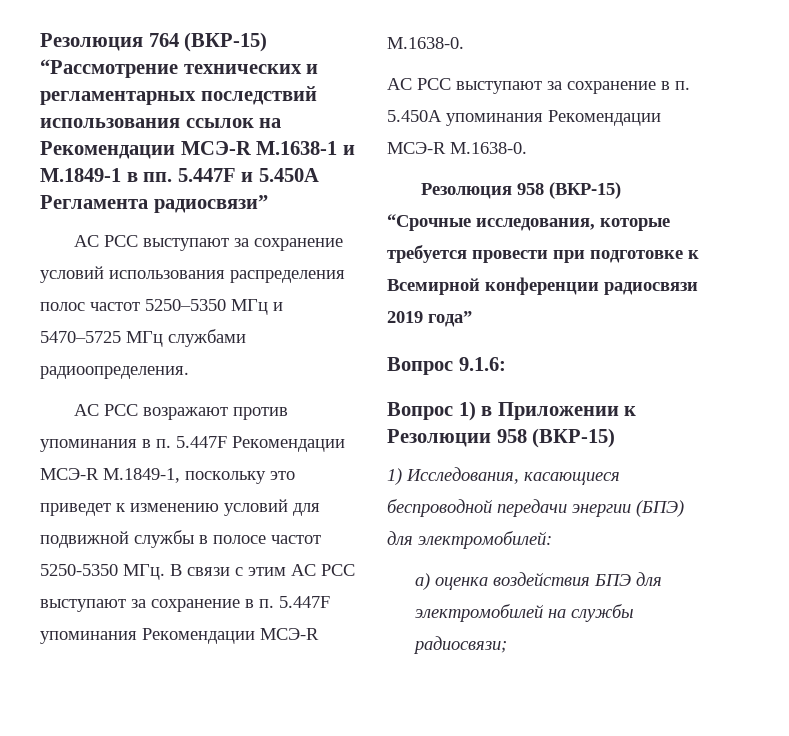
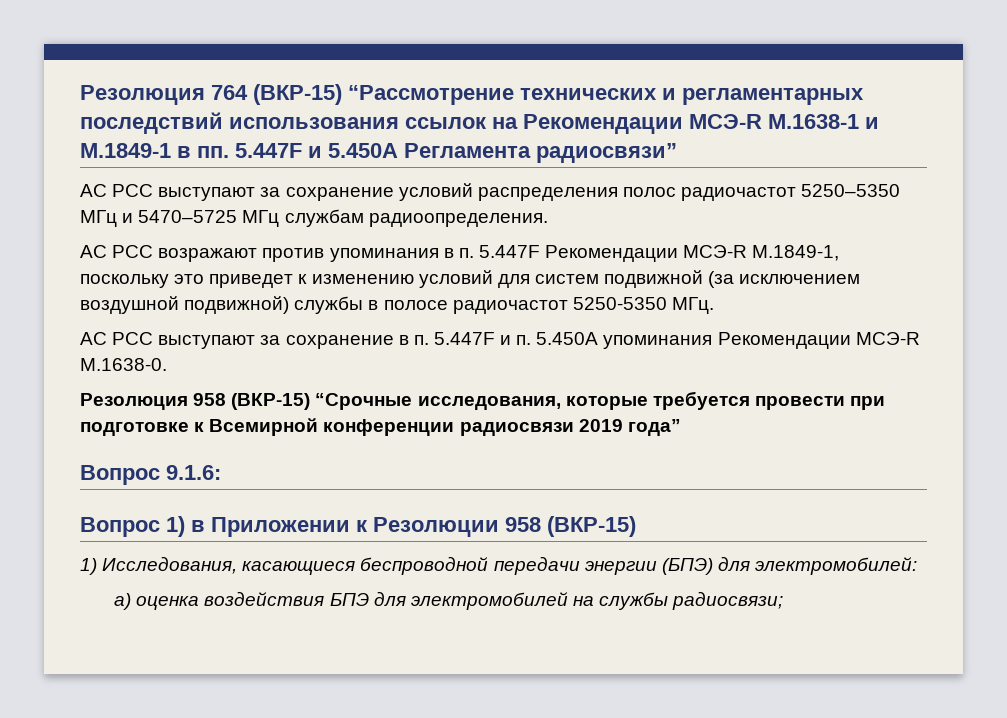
- АС РСС выступают за сохранение условий использования распределения полос частот 5250–5350 МГц и 5470–5725 МГц службами радиоопределения.
+ АС РСС выступают за сохранение условий распределения полос радиочастот 5250–5350 МГц и 5470–5725 МГц службам радиоопределения.
- АС РСС возражают против упоминания в п. 5.447F Рекомендации МСЭ-R М.1849-1, поскольку это приведет к изменению условий для подвижной службы в полосе частот 5250-5350 МГц. В связи с этим АС РСС выступают за сохранение в п. 5.447F упоминания Рекомендации МСЭ-R М.1638-0.
- АС РСС выступают за сохранение в п. 5.450А упоминания Рекомендации МСЭ-R М.1638-0.
+ АС РСС возражают против упоминания в п. 5.447F Рекомендации МСЭ-R М.1849-1, поскольку это приведет к изменению условий для систем подвижной (за исключением воздушной подвижной) службы в полосе радиочастот 5250-5350 МГц.
+ АС РСС выступают за сохранение в п. 5.447F и п. 5.450А упоминания Рекомендации МСЭ-R М.1638-0.

